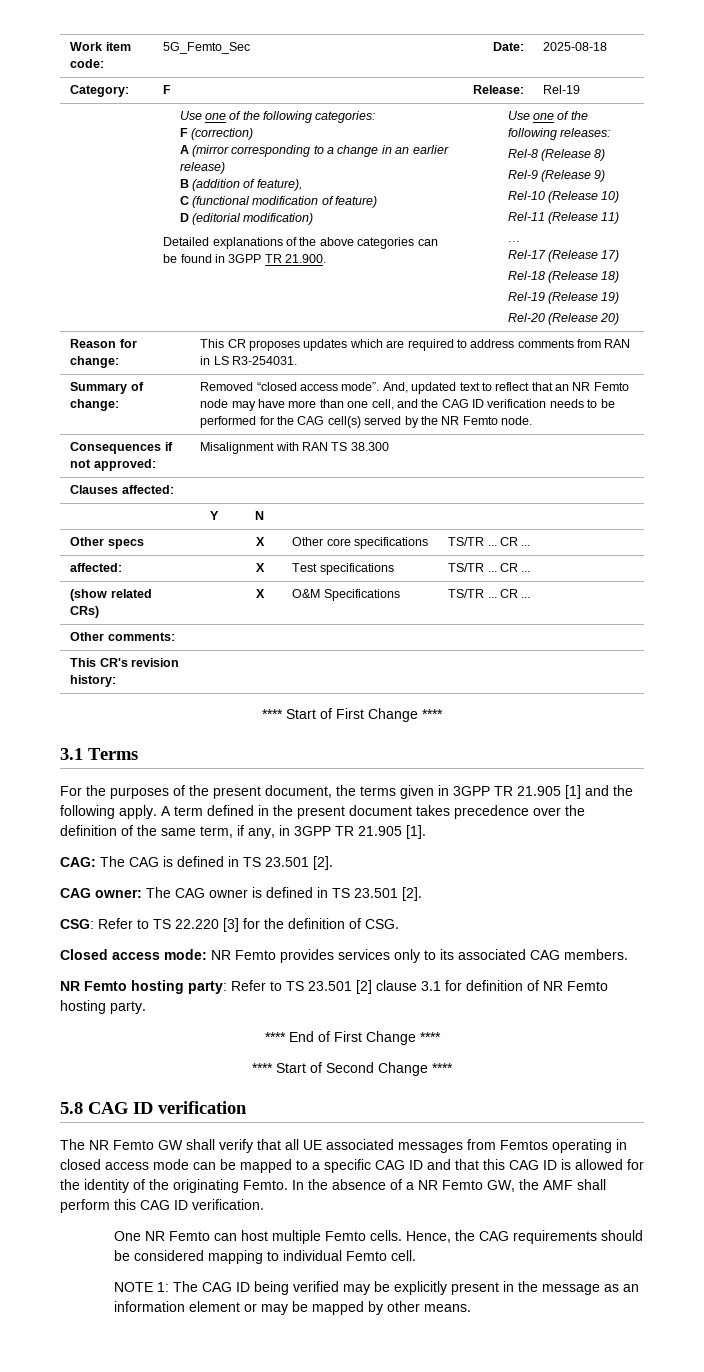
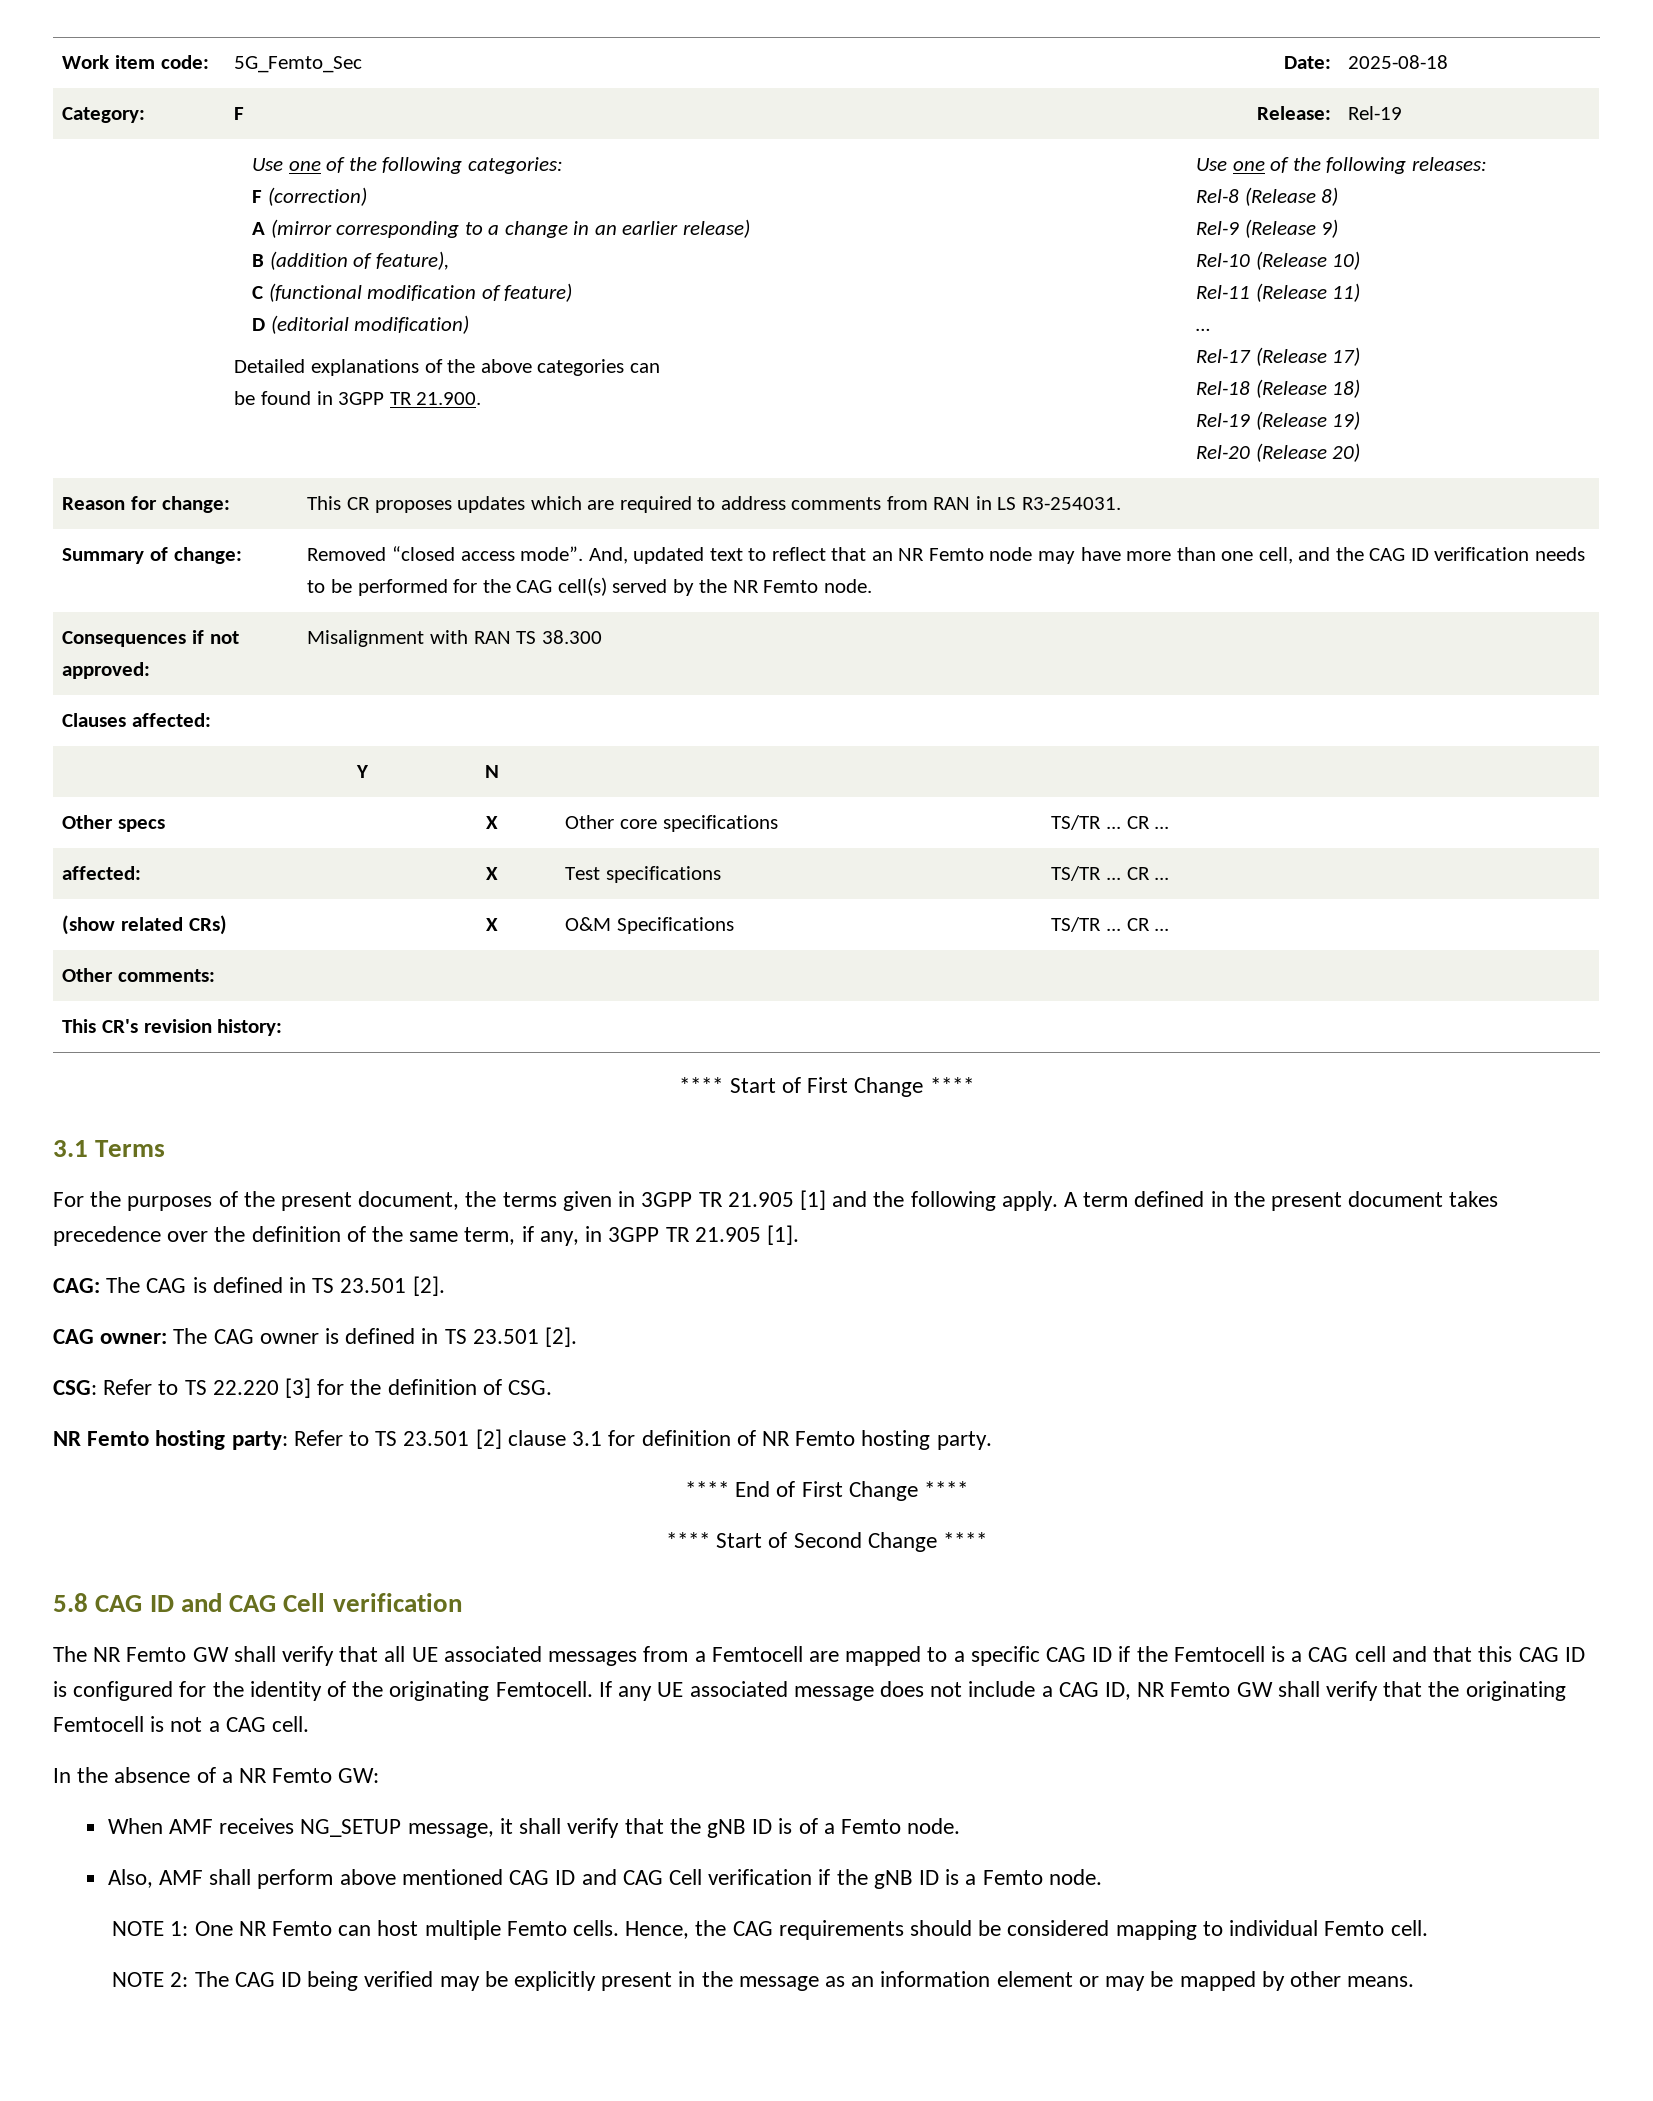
- Closed access mode: NR Femto provides services only to its associated CAG members.
- 5.8 CAG ID verification
+ 5.8 CAG ID and CAG Cell verification
- The NR Femto GW shall verify that all UE associated messages from Femtos operating in closed access mode can be mapped to a specific CAG ID and that this CAG ID is allowed for the identity of the originating Femto. In the absence of a NR Femto GW, the AMF shall perform this CAG ID verification.
- One NR Femto can host multiple Femto cells.
+ The NR Femto GW shall verify that all UE associated messages from a Femtocell are mapped to a specific CAG ID if the Femtocell is a CAG cell and that this CAG ID is configured for the identity of the originating Femtocell. If any UE associated message does not include a CAG ID, NR Femto GW shall verify that the originating Femtocell is not a CAG cell.
+ In the absence of a NR Femto GW:
+ When AMF receives NG_SETUP message, it shall verify that the gNB ID is of a Femto node.
+ Also, AMF shall perform above mentioned CAG ID and CAG Cell verification if the gNB ID is a Femto node.
+ NOTE 1: One NR Femto can host multiple Femto cells.
- NOTE 1: The CAG ID being verified may be explicitly present in the message as an information element or may be mapped by other means.
+ NOTE 2: The CAG ID being verified may be explicitly present in the message as an information element or may be mapped by other means.

